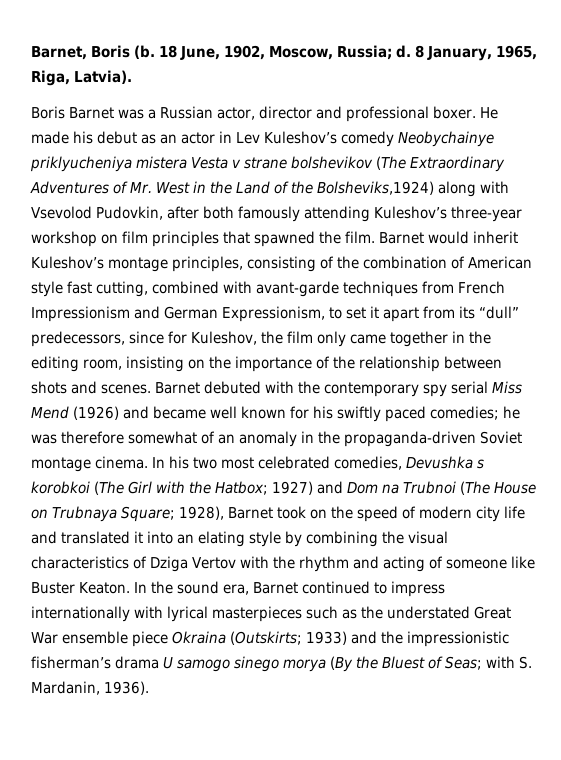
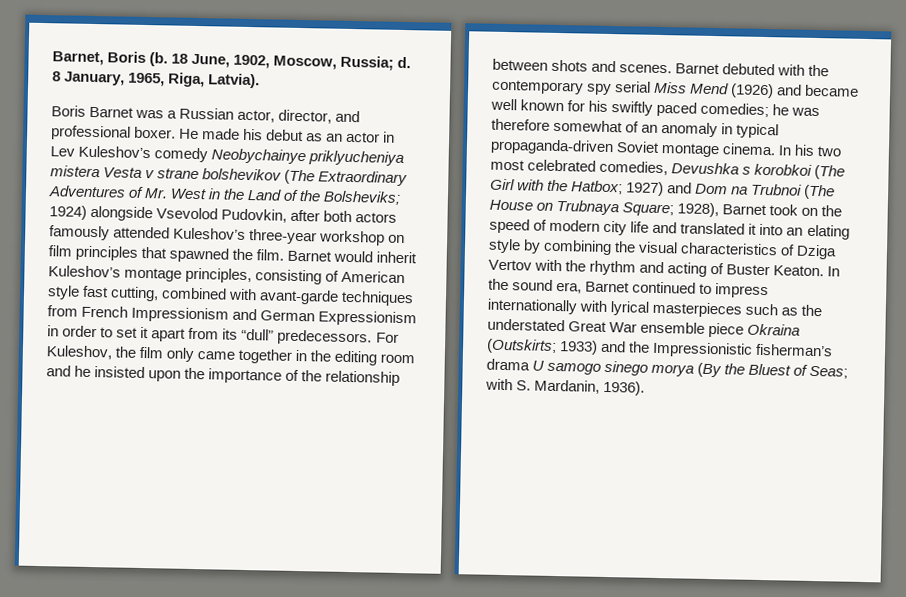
- Boris Barnet was a Russian actor, director and professional boxer.
+ Boris Barnet was a Russian actor, director, and professional boxer.
- He made his debut as an actor in Lev Kuleshov’s comedy Neobychainye priklyucheniya mistera Vesta v strane bolshevikov (The Extraordinary Adventures of Mr. West in the Land of the Bolsheviks,1924) along with Vsevolod Pudovkin, after both famously attending Kuleshov’s three-year workshop on film principles that spawned the film.
+ He made his debut as an actor in Lev Kuleshov’s comedy Neobychainye priklyucheniya mistera Vesta v strane bolshevikov (The Extraordinary Adventures of Mr. West in the Land of the Bolsheviks; 1924) alongside Vsevolod Pudovkin, after both actors famously attended Kuleshov’s three-year workshop on film principles that spawned the film.
- Barnet would inherit Kuleshov’s montage principles, consisting of the combination of American style fast cutting, combined with avant-garde techniques from French Impressionism and German Expressionism, to set it apart from its “dull” predecessors, since for Kuleshov, the film only came together in the editing room, insisting on the importance of the relationship between shots and scenes.
+ Barnet would inherit Kuleshov’s montage principles, consisting of American style fast cutting, combined with avant-garde techniques from French Impressionism and German Expressionism in order to set it apart from its “dull” predecessors. For Kuleshov, the film only came together in the editing room and he insisted upon the importance of the relationship between shots and scenes.
- Barnet debuted with the contemporary spy serial Miss Mend (1926) and became well known for his swiftly paced comedies; he was therefore somewhat of an anomaly in the propaganda-driven Soviet montage cinema.
+ Barnet debuted with the contemporary spy serial Miss Mend (1926) and became well known for his swiftly paced comedies; he was therefore somewhat of an anomaly in typical propaganda-driven Soviet montage cinema.
- In his two most celebrated comedies, Devushka s korobkoi (The Girl with the Hatbox; 1927) and Dom na Trubnoi (The House on Trubnaya Square; 1928), Barnet took on the speed of modern city life and translated it into an elating style by combining the visual characteristics of Dziga Vertov with the rhythm and acting of someone like Buster Keaton.
+ In his two most celebrated comedies, Devushka s korobkoi (The Girl with the Hatbox; 1927) and Dom na Trubnoi (The House on Trubnaya Square; 1928), Barnet took on the speed of modern city life and translated it into an elating style by combining the visual characteristics of Dziga Vertov with the rhythm and acting of Buster Keaton.
- In the sound era, Barnet continued to impress internationally with lyrical masterpieces such as the understated Great War ensemble piece Okraina (Outskirts; 1933) and the impressionistic fisherman’s drama U samogo sinego morya (By the Bluest of Seas; with S. Mardanin, 1936).
+ In the sound era, Barnet continued to impress internationally with lyrical masterpieces such as the understated Great War ensemble piece Okraina (Outskirts; 1933) and the Impressionistic fisherman’s drama U samogo sinego morya (By the Bluest of Seas; with S. Mardanin, 1936).

